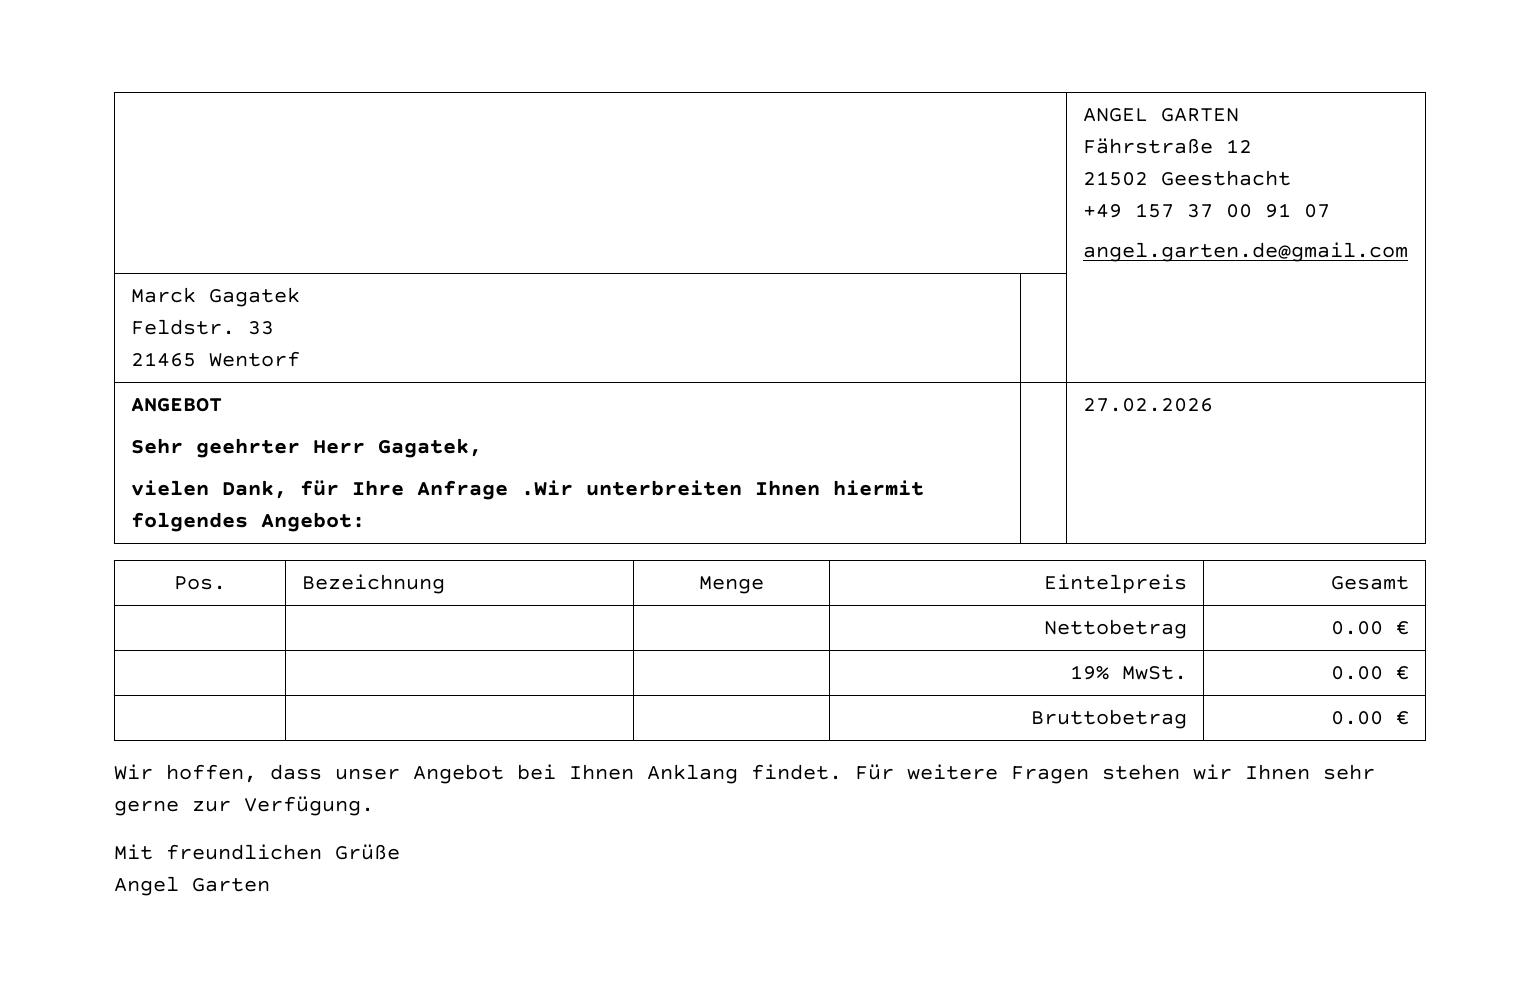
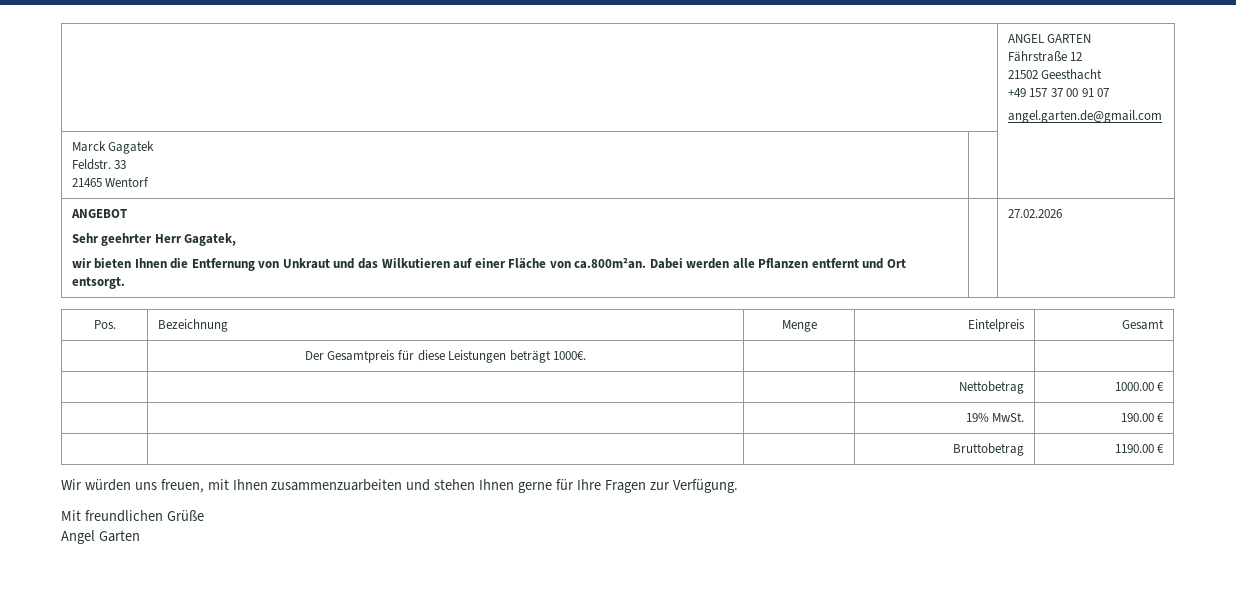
  ANGEBOT
  Sehr geehrter Herr Gagatek,
- vielen Dank, für Ihre Anfrage .Wir unterbreiten Ihnen hiermit folgendes Angebot: | | 27.02.2026
+ wir bieten Ihnen die Entfernung von Unkraut und das Wilkutieren auf einer Fläche von ca.800m²an. Dabei werden alle Pflanzen entfernt und Ort entsorgt. | | 27.02.2026
+ | Der Gesamtpreis für diese Leistungen beträgt 1000€. | | |
- | | | Nettobetrag | 0.00 €
+ | | | Nettobetrag | 1000.00 €
- | | | 19% MwSt. | 0.00 €
+ | | | 19% MwSt. | 190.00 €
- | | | Bruttobetrag | 0.00 €
+ | | | Bruttobetrag | 1190.00 €
- Wir hoffen, dass unser Angebot bei Ihnen Anklang findet. Für weitere Fragen stehen wir Ihnen sehr gerne zur Verfügung.
+ Wir würden uns freuen, mit Ihnen zusammenzuarbeiten und stehen Ihnen gerne für Ihre Fragen zur Verfügung.

